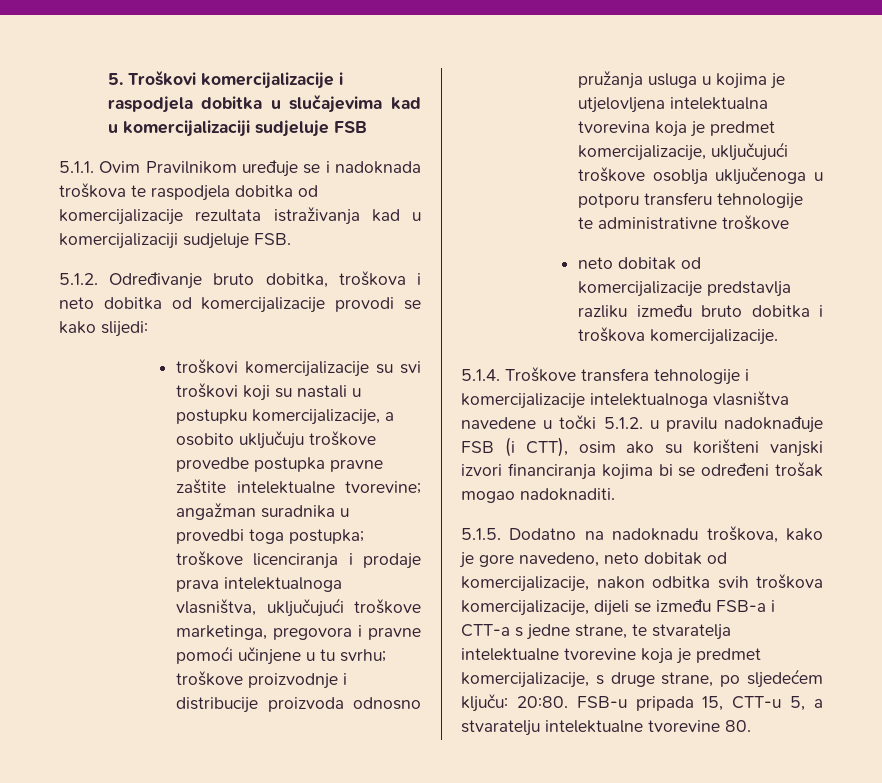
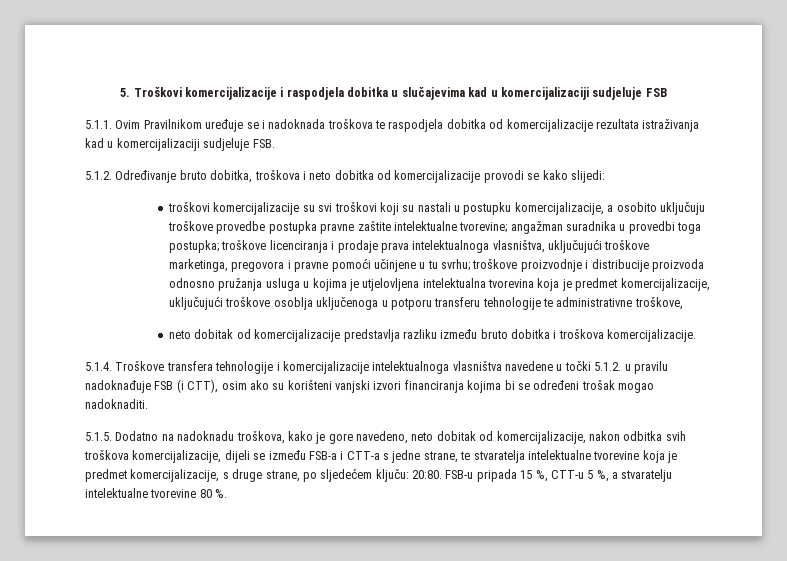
- troškove proizvodnje i distribucije proizvoda odnosno pružanja usluga u kojima je utjelovljena intelektualna tvorevina koja je predmet komercijalizacije, uključujući troškove osoblja uključenoga u potporu transferu tehnologije te administrativne troškove
+ troškove proizvodnje i distribucije proizvoda odnosno pružanja usluga u kojima je utjelovljena intelektualna tvorevina koja je predmet komercijalizacije, uključujući troškove osoblja uključenoga u potporu transferu tehnologije te administrativne troškove,
- FSB-u pripada 15, CTT-u 5, a stvaratelju intelektualne tvorevine 80.
+ FSB-u pripada 15 %, CTT-u 5 %, a stvaratelju intelektualne tvorevine 80 %.

